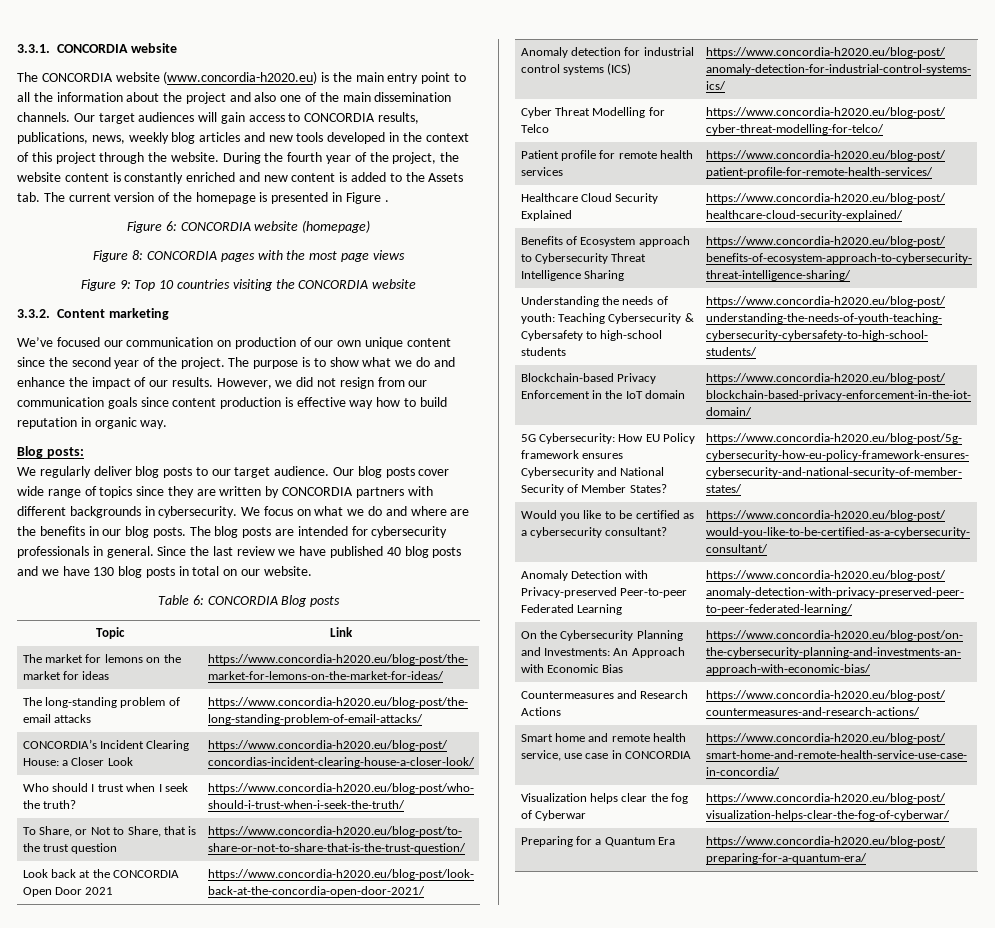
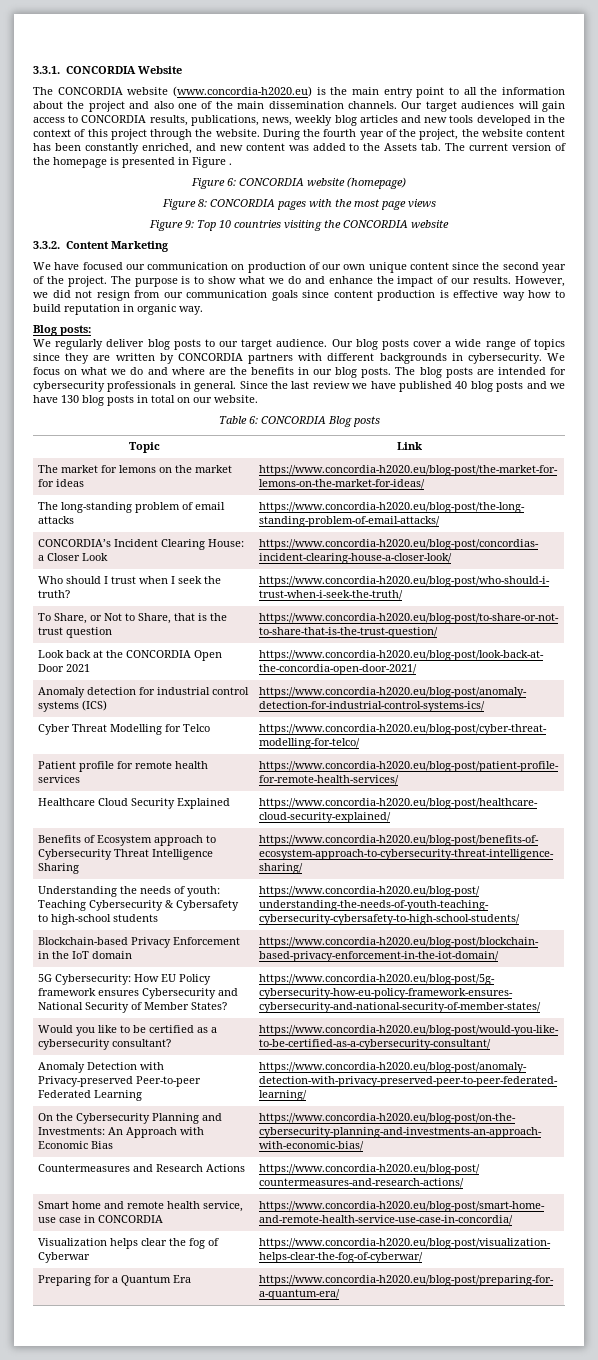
- 3.3.1. CONCORDIA website
+ 3.3.1. CONCORDIA Website
- During the fourth year of the project, the website content is constantly enriched and new content is added to the Assets tab. The current version of the homepage is presented in Figure .
+ During the fourth year of the project, the website content has been constantly enriched, and new content was added to the Assets tab. The current version of the homepage is presented in Figure .
- 3.3.2. Content marketing
- We’ve focused our communication on production of our own unique content since the second year of the project.
+ 3.3.2. Content Marketing
+ We have focused our communication on production of our own unique content since the second year of the project.
- Our blog posts cover wide range of topics since they are written by CONCORDIA partners with different backgrounds in cybersecurity.
+ Our blog posts cover a wide range of topics since they are written by CONCORDIA partners with different backgrounds in cybersecurity.

